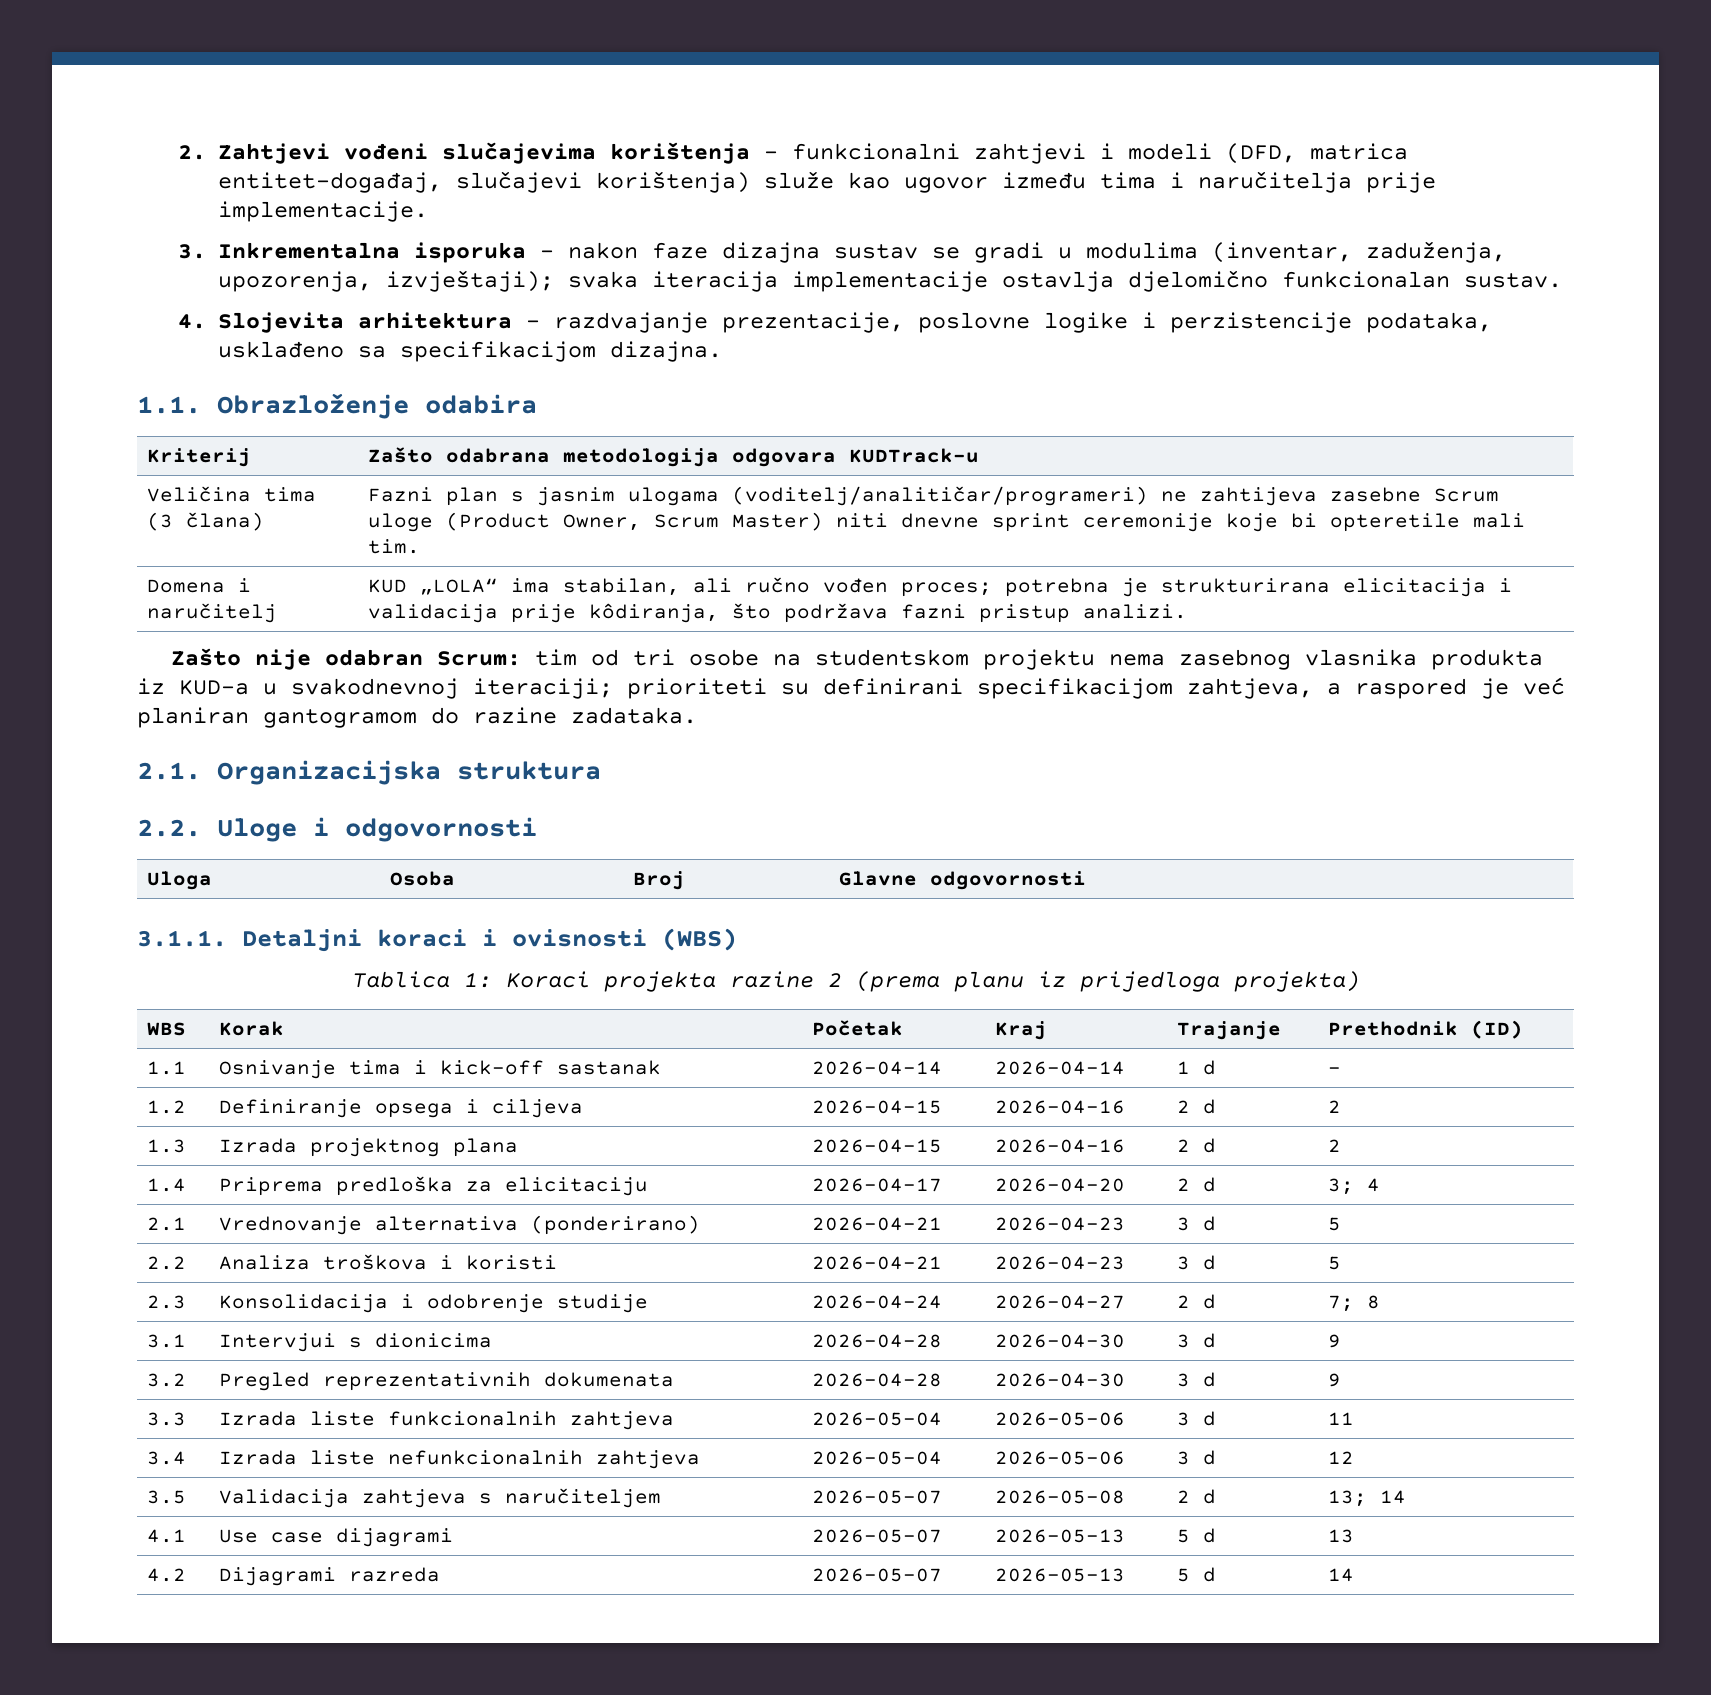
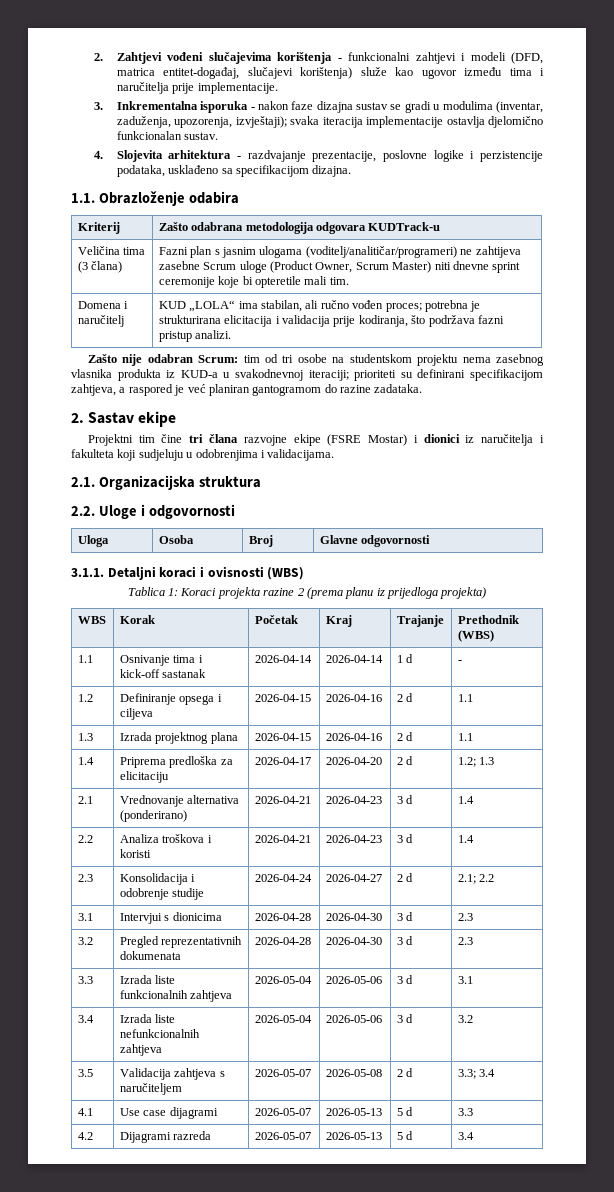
- Domena i naručitelj | KUD „LOLA“ ima stabilan, ali ručno vođen proces; potrebna je strukturirana elicitacija i validacija prije kôdiranja, što podržava fazni pristup analizi.
+ Domena i naručitelj | KUD „LOLA“ ima stabilan, ali ručno vođen proces; potrebna je strukturirana elicitacija i validacija prije kodiranja, što podržava fazni pristup analizi.
+ 2. Sastav ekipe
+ Projektni tim čine tri člana razvojne ekipe (FSRE Mostar) i dionici iz naručitelja i fakulteta koji sudjeluju u odobrenjima i validacijama.
- WBS | Korak | Početak | Kraj | Trajanje | Prethodnik (ID)
+ WBS | Korak | Početak | Kraj | Trajanje | Prethodnik (WBS)
- 1.2 | Definiranje opsega i ciljeva | 2026-04-15 | 2026-04-16 | 2 d | 2
+ 1.2 | Definiranje opsega i ciljeva | 2026-04-15 | 2026-04-16 | 2 d | 1.1
- 1.3 | Izrada projektnog plana | 2026-04-15 | 2026-04-16 | 2 d | 2
+ 1.3 | Izrada projektnog plana | 2026-04-15 | 2026-04-16 | 2 d | 1.1
- 1.4 | Priprema predloška za elicitaciju | 2026-04-17 | 2026-04-20 | 2 d | 3; 4
+ 1.4 | Priprema predloška za elicitaciju | 2026-04-17 | 2026-04-20 | 2 d | 1.2; 1.3
- 2.1 | Vrednovanje alternativa (ponderirano) | 2026-04-21 | 2026-04-23 | 3 d | 5
+ 2.1 | Vrednovanje alternativa (ponderirano) | 2026-04-21 | 2026-04-23 | 3 d | 1.4
- 2.2 | Analiza troškova i koristi | 2026-04-21 | 2026-04-23 | 3 d | 5
+ 2.2 | Analiza troškova i koristi | 2026-04-21 | 2026-04-23 | 3 d | 1.4
- 2.3 | Konsolidacija i odobrenje studije | 2026-04-24 | 2026-04-27 | 2 d | 7; 8
+ 2.3 | Konsolidacija i odobrenje studije | 2026-04-24 | 2026-04-27 | 2 d | 2.1; 2.2
- 3.1 | Intervjui s dionicima | 2026-04-28 | 2026-04-30 | 3 d | 9
+ 3.1 | Intervjui s dionicima | 2026-04-28 | 2026-04-30 | 3 d | 2.3
- 3.2 | Pregled reprezentativnih dokumenata | 2026-04-28 | 2026-04-30 | 3 d | 9
+ 3.2 | Pregled reprezentativnih dokumenata | 2026-04-28 | 2026-04-30 | 3 d | 2.3
- 3.3 | Izrada liste funkcionalnih zahtjeva | 2026-05-04 | 2026-05-06 | 3 d | 11
+ 3.3 | Izrada liste funkcionalnih zahtjeva | 2026-05-04 | 2026-05-06 | 3 d | 3.1
- 3.4 | Izrada liste nefunkcionalnih zahtjeva | 2026-05-04 | 2026-05-06 | 3 d | 12
+ 3.4 | Izrada liste nefunkcionalnih zahtjeva | 2026-05-04 | 2026-05-06 | 3 d | 3.2
- 3.5 | Validacija zahtjeva s naručiteljem | 2026-05-07 | 2026-05-08 | 2 d | 13; 14
+ 3.5 | Validacija zahtjeva s naručiteljem | 2026-05-07 | 2026-05-08 | 2 d | 3.3; 3.4
- 4.1 | Use case dijagrami | 2026-05-07 | 2026-05-13 | 5 d | 13
+ 4.1 | Use case dijagrami | 2026-05-07 | 2026-05-13 | 5 d | 3.3
- 4.2 | Dijagrami razreda | 2026-05-07 | 2026-05-13 | 5 d | 14
+ 4.2 | Dijagrami razreda | 2026-05-07 | 2026-05-13 | 5 d | 3.4

